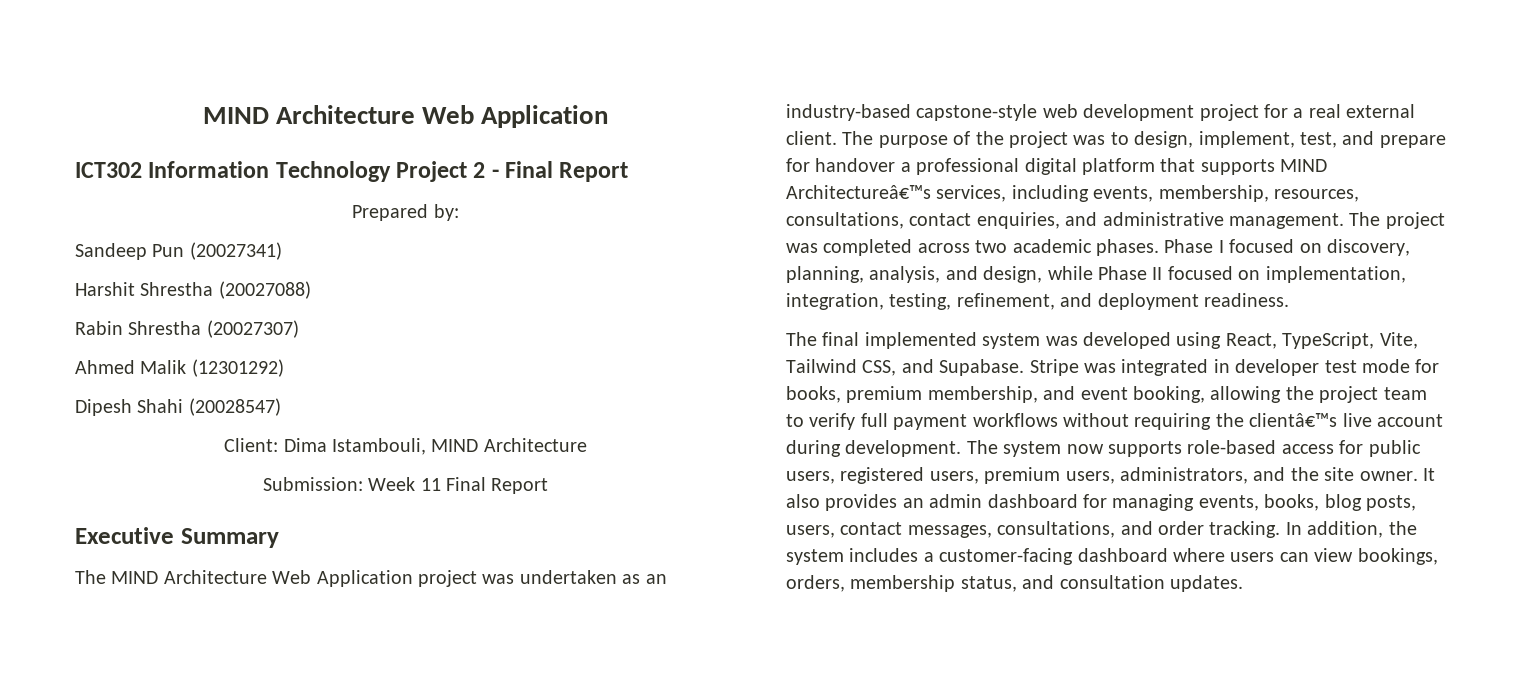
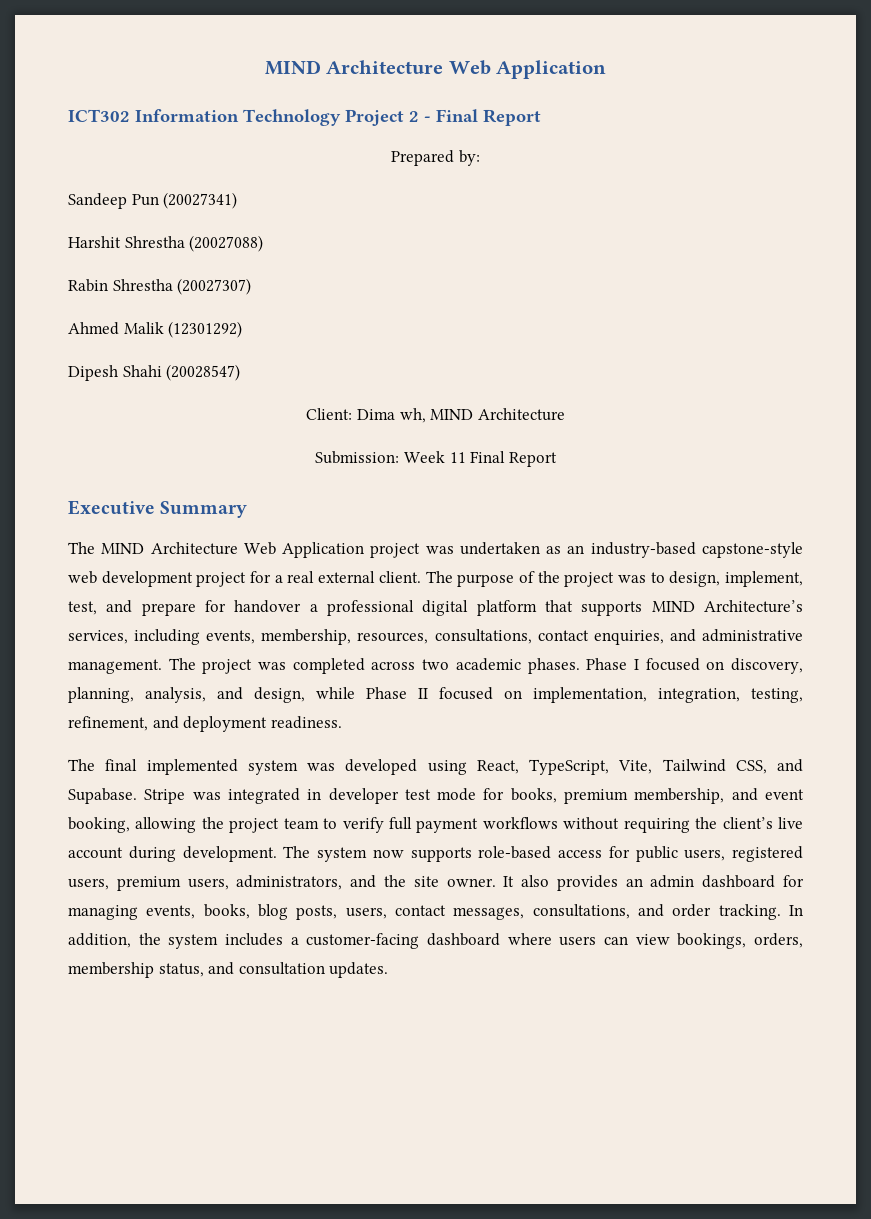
- Client: Dima Istambouli, MIND Architecture
+ Client: Dima wh, MIND Architecture
- The purpose of the project was to design, implement, test, and prepare for handover a professional digital platform that supports MIND Architectureâ€™s services, including events, membership, resources, consultations, contact enquiries, and administrative management.
+ The purpose of the project was to design, implement, test, and prepare for handover a professional digital platform that supports MIND Architecture’s services, including events, membership, resources, consultations, contact enquiries, and administrative management.
- Stripe was integrated in developer test mode for books, premium membership, and event booking, allowing the project team to verify full payment workflows without requiring the clientâ€™s live account during development.
+ Stripe was integrated in developer test mode for books, premium membership, and event booking, allowing the project team to verify full payment workflows without requiring the client’s live account during development.

